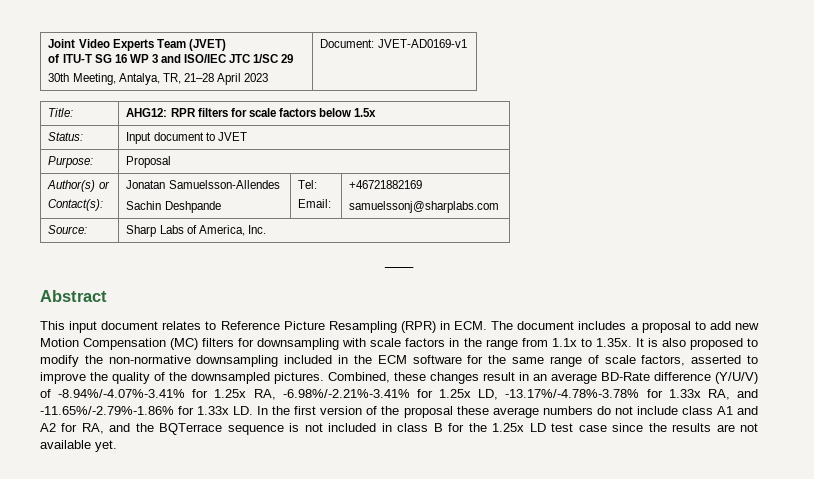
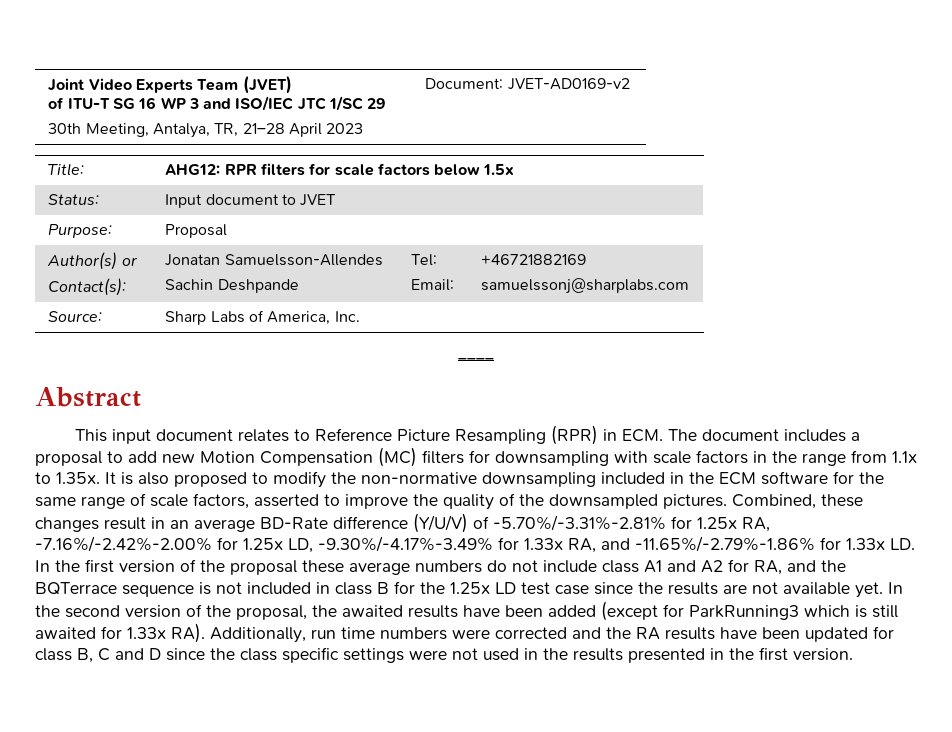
  Joint Video Experts Team (JVET)
  of ITU-T SG 16 WP 3 and ISO/IEC JTC 1/SC 29
- 30th Meeting, Antalya, TR, 21–28 April 2023 | Document: JVET-AD0169-v1
+ 30th Meeting, Antalya, TR, 21–28 April 2023 | Document: JVET-AD0169-v2
- Combined, these changes result in an average BD-Rate difference (Y/U/V) of -8.94%/-4.07%-3.41% for 1.25x RA, -6.98%/-2.21%-3.41% for 1.25x LD, -13.17%/-4.78%-3.78% for 1.33x RA, and -11.65%/-2.79%-1.86% for 1.33x LD. In the first version of the proposal these average numbers do not include class A1 and A2 for RA, and the BQTerrace sequence is not included in class B for the 1.25x LD test case since the results are not available yet.
+ Combined, these changes result in an average BD-Rate difference (Y/U/V) of -5.70%/-3.31%-2.81% for 1.25x RA, -7.16%/-2.42%-2.00% for 1.25x LD, -9.30%/-4.17%-3.49% for 1.33x RA, and -11.65%/-2.79%-1.86% for 1.33x LD. In the first version of the proposal these average numbers do not include class A1 and A2 for RA, and the BQTerrace sequence is not included in class B for the 1.25x LD test case since the results are not available yet.
+ In the second version of the proposal, the awaited results have been added (except for ParkRunning3 which is still awaited for 1.33x RA). Additionally, run time numbers were corrected and the RA results have been updated for class B, C and D since the class specific settings were not used in the results presented in the first version.

